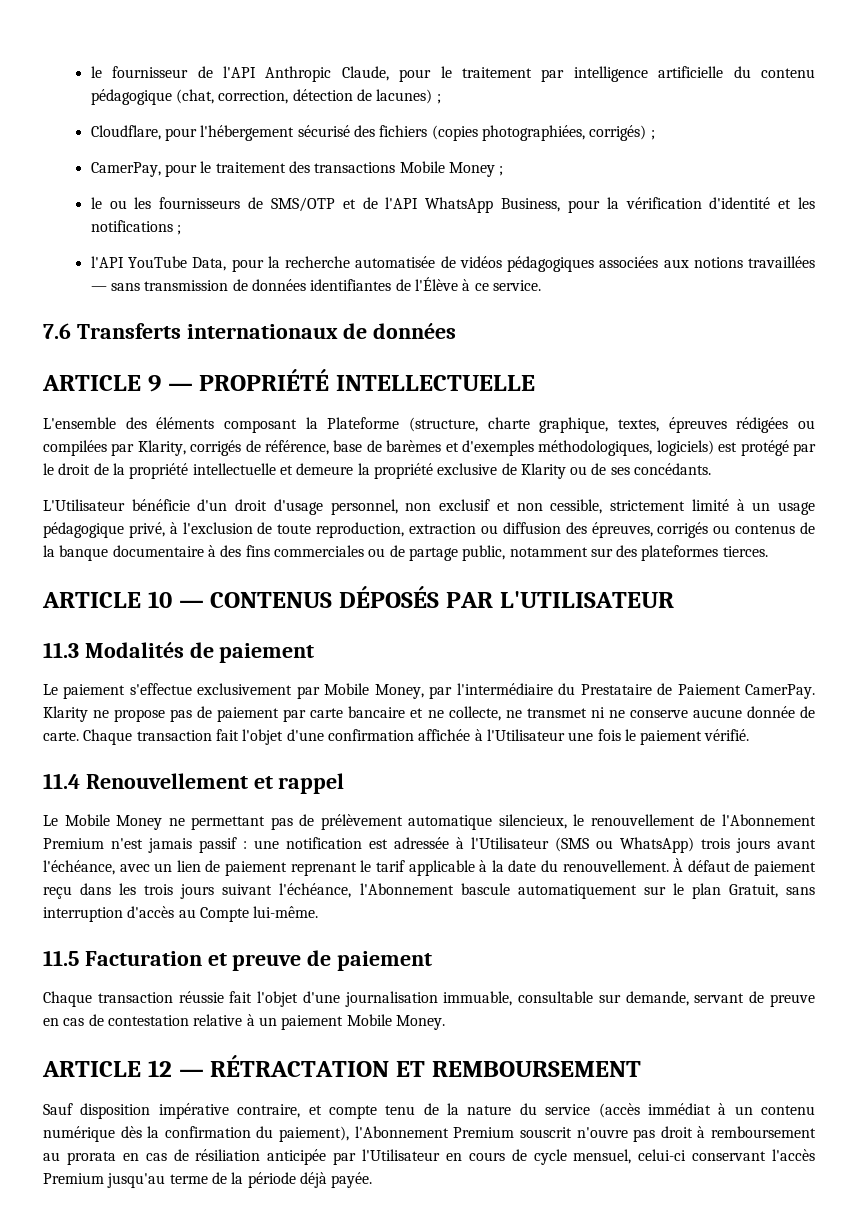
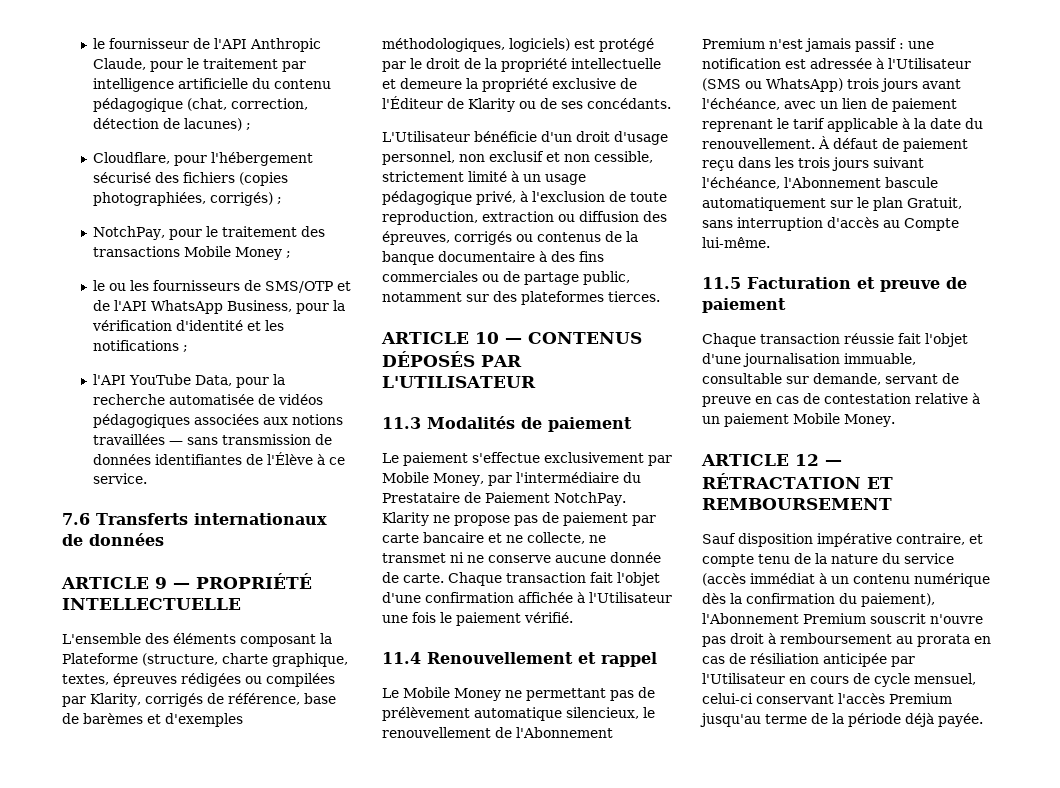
- CamerPay, pour le traitement des transactions Mobile Money ;
+ NotchPay, pour le traitement des transactions Mobile Money ;
- L'ensemble des éléments composant la Plateforme (structure, charte graphique, textes, épreuves rédigées ou compilées par Klarity, corrigés de référence, base de barèmes et d'exemples méthodologiques, logiciels) est protégé par le droit de la propriété intellectuelle et demeure la propriété exclusive de Klarity ou de ses concédants.
+ L'ensemble des éléments composant la Plateforme (structure, charte graphique, textes, épreuves rédigées ou compilées par Klarity, corrigés de référence, base de barèmes et d'exemples méthodologiques, logiciels) est protégé par le droit de la propriété intellectuelle et demeure la propriété exclusive de l'Éditeur de Klarity ou de ses concédants.
- Le paiement s'effectue exclusivement par Mobile Money, par l'intermédiaire du Prestataire de Paiement CamerPay.
+ Le paiement s'effectue exclusivement par Mobile Money, par l'intermédiaire du Prestataire de Paiement NotchPay.

